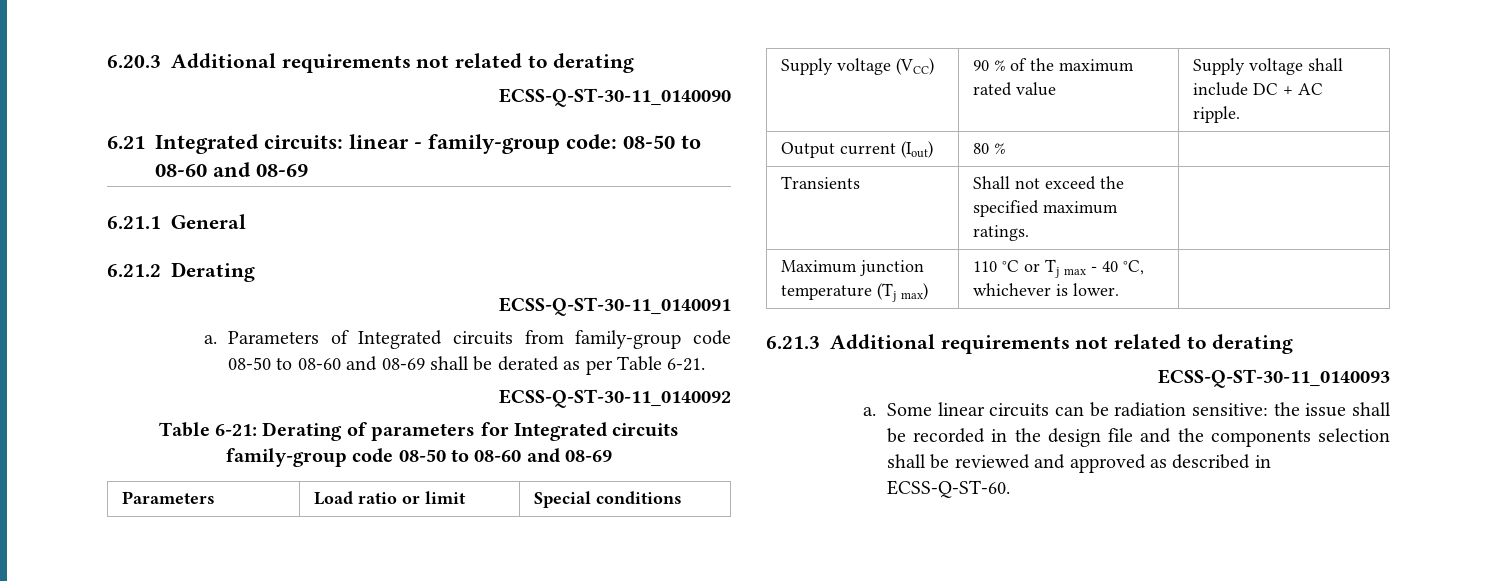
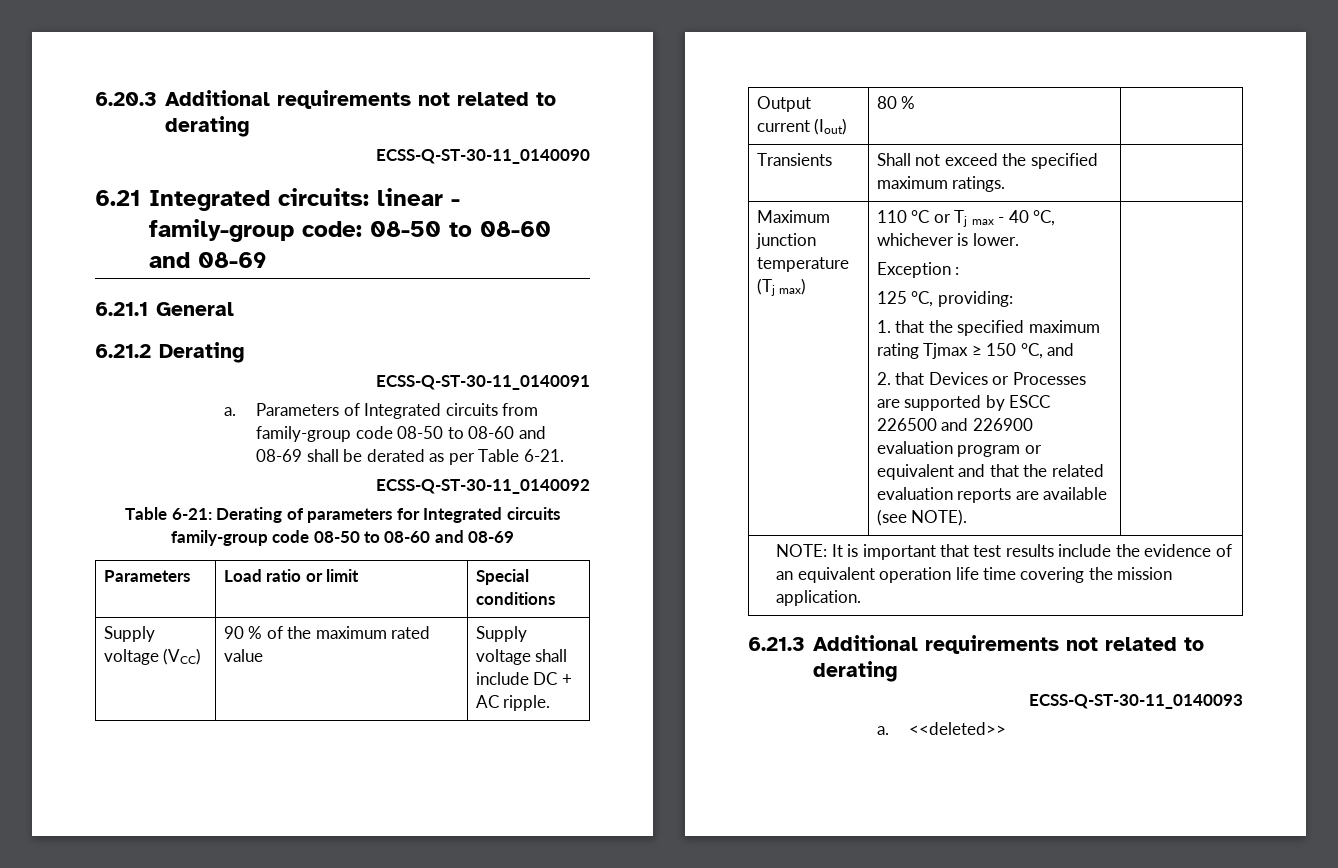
+ Exception :
+ 125 °C, providing:
+ 1. that the specified maximum rating Tjmax ≥ 150 °C, and
+ 2. that Devices or Processes are supported by ESCC 226500 and 226900 evaluation program or equivalent and that the related evaluation reports are available (see NOTE). |
+ NOTE: It is important that test results include the evidence of an equivalent operation life time covering the mission application.
- Some linear circuits can be radiation sensitive: the issue shall be recorded in the design file and the components selection shall be reviewed and approved as described in ECSS-Q-ST-60.
+ <<deleted>>

